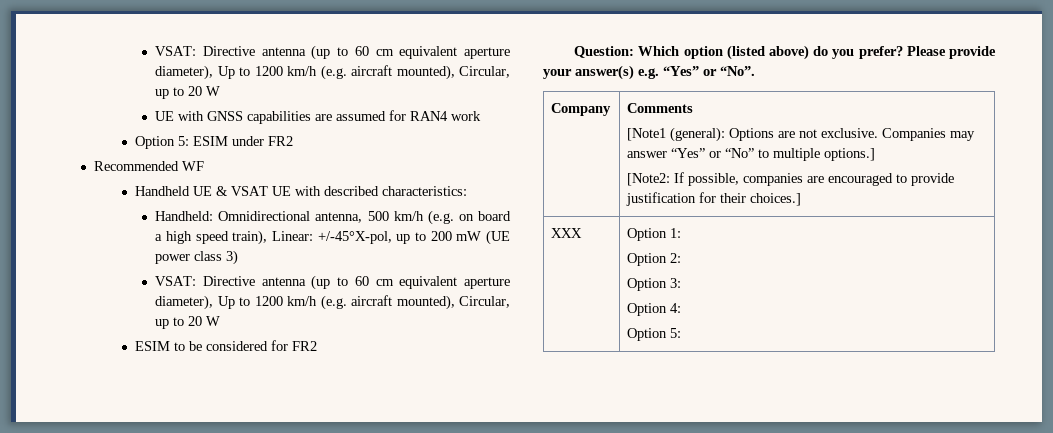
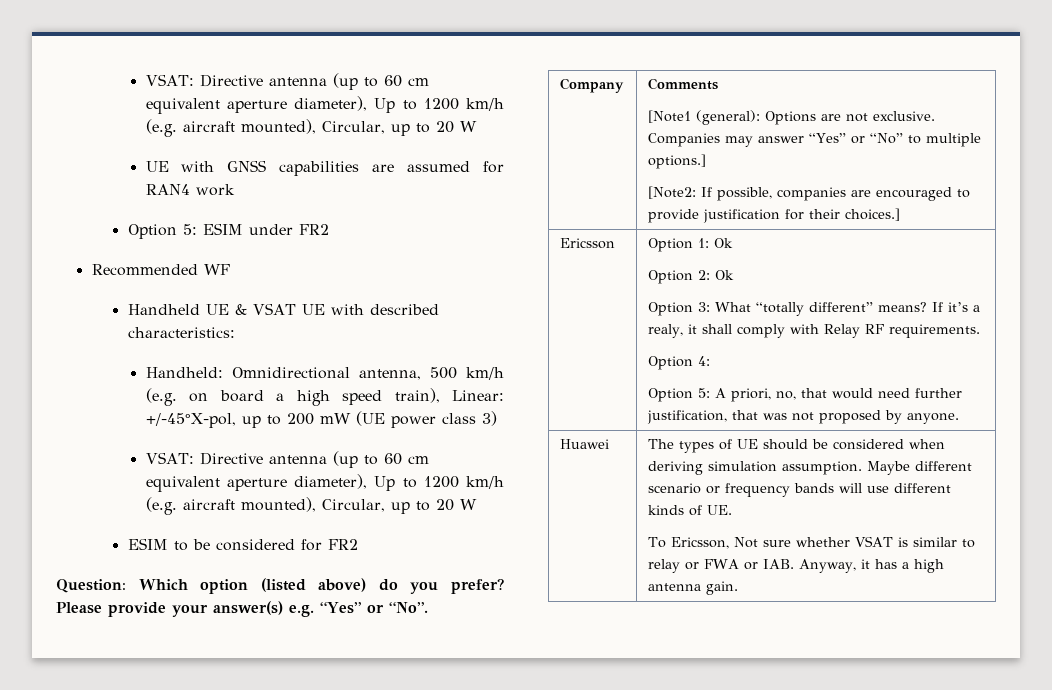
- XXX
+ Ericsson
- Option 1:
+ Option 1: Ok
- Option 2:
+ Option 2: Ok
- Option 3:
+ Option 3: What “totally different” means? If it’s a realy, it shall comply with Relay RF requirements.
  Option 4:
- Option 5:
+ Option 5: A priori, no, that would need further justification, that was not proposed by anyone.
+ Huawei | The types of UE should be considered when deriving simulation assumption. Maybe different scenario or frequency bands will use different kinds of UE.
+ To Ericsson, Not sure whether VSAT is similar to relay or FWA or IAB. Anyway, it has a high antenna gain.

